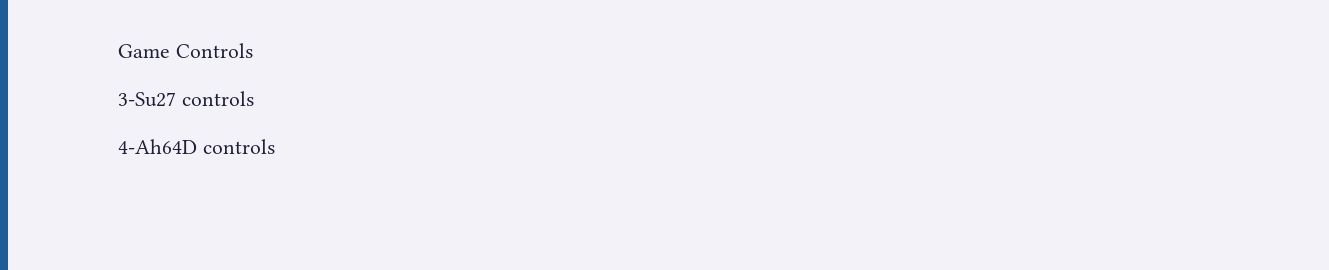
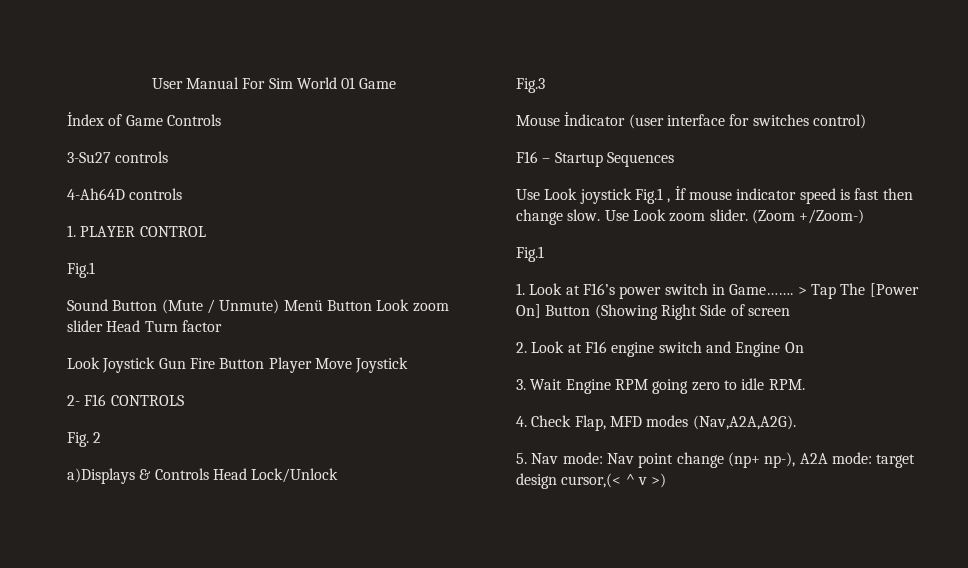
- Game Controls
+ User Manual For Sim World 01 Game
+ İndex of Game Controls
+ 1. PLAYER CONTROL
+ Fig.1
+ Sound Button (Mute / Unmute) Menü Button Look zoom slider Head Turn factor
+ Look Joystick Gun Fire Button Player Move Joystick
+ 2- F16 CONTROLS
+ Fig. 2
+ a)Displays & Controls Head Lock/Unlock
+ Fig.3
+ Mouse İndicator (user interface for switches control)
+ F16 – Startup Sequences
+ Use Look joystick Fig.1 , İf mouse indicator speed is fast then change slow. Use Look zoom slider. (Zoom +/Zoom-)
+ Fig.1
+ 1. Look at F16’s power switch in Game……. > Tap The [Power On] Button (Showing Right Side of screen
+ 2. Look at F16 engine switch and Engine On
+ 3. Wait Engine RPM going zero to idle RPM.
+ 4. Check Flap, MFD modes (Nav,A2A,A2G).
+ 5. Nav mode: Nav point change (np+ np-), A2A mode: target design cursor,(< ^ v >)

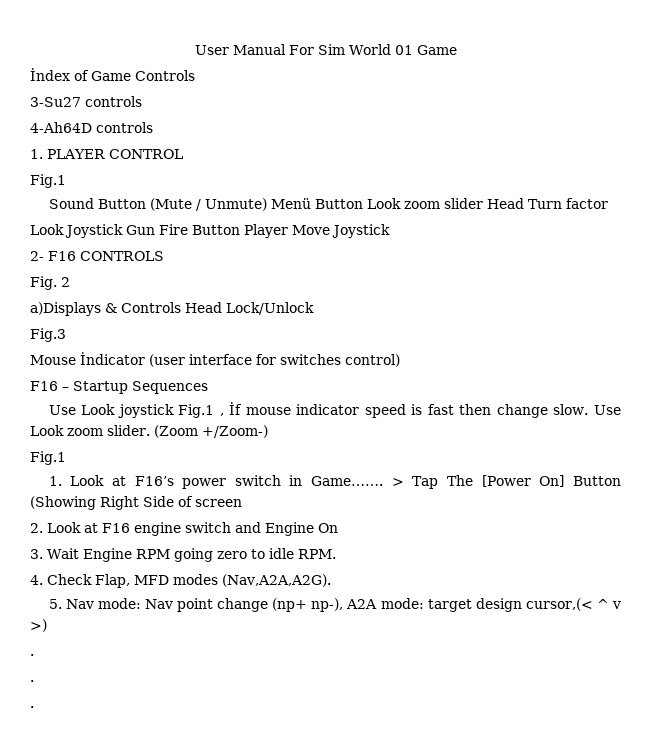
  5. Nav mode: Nav point change (np+ np-), A2A mode: target design cursor,(< ^ v >)
+ .
+ .
+ .

